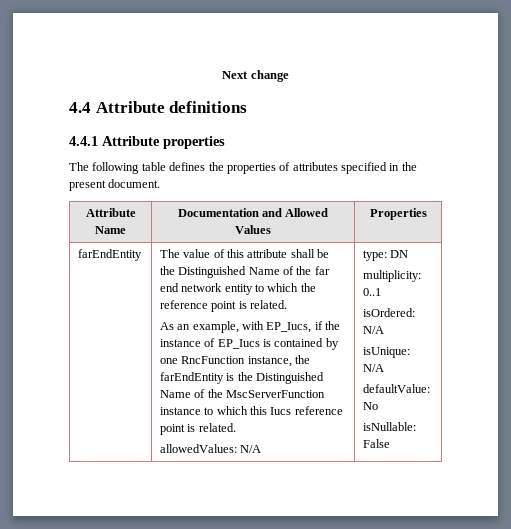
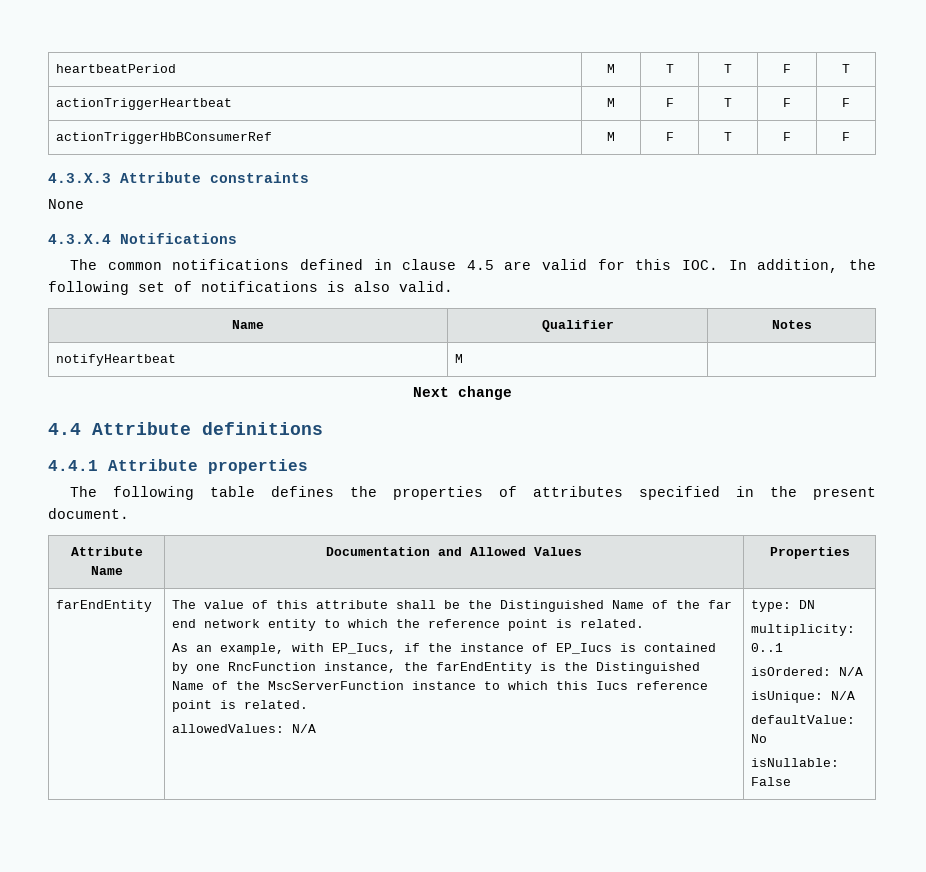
+ heartbeatPeriod | M | T | T | F | T
+ actionTriggerHeartbeat | M | F | T | F | F
+ actionTriggerHbBConsumerRef | M | F | T | F | F
+ 4.3.X.3 Attribute constraints
+ None
+ 4.3.X.4 Notifications
+ The common notifications defined in clause 4.5 are valid for this IOC. In addition, the following set of notifications is also valid.
+ Name | Qualifier | Notes
+ notifyHeartbeat | M |

